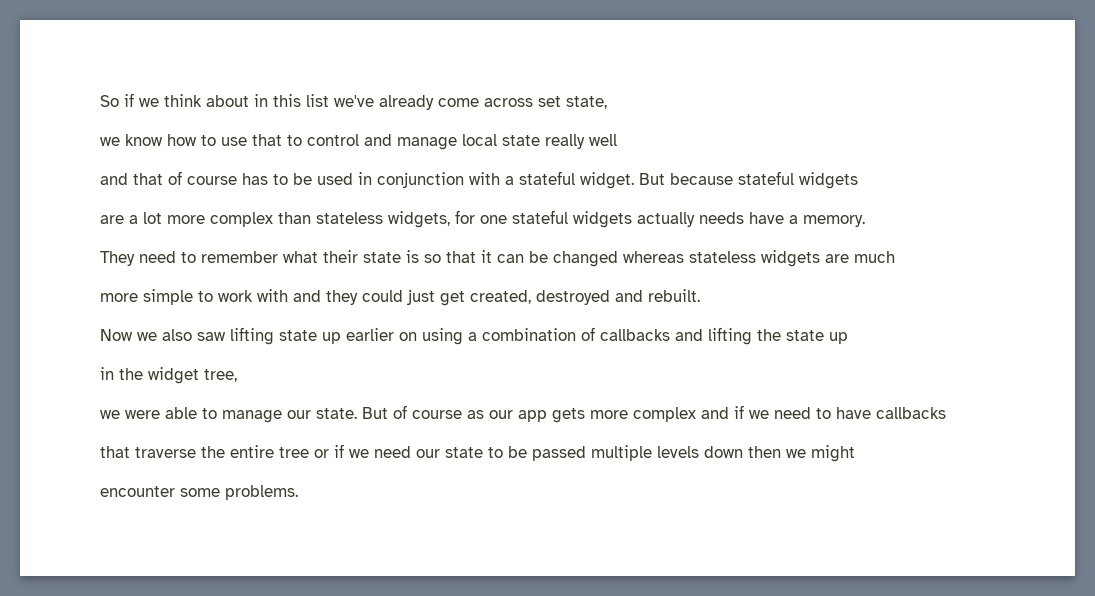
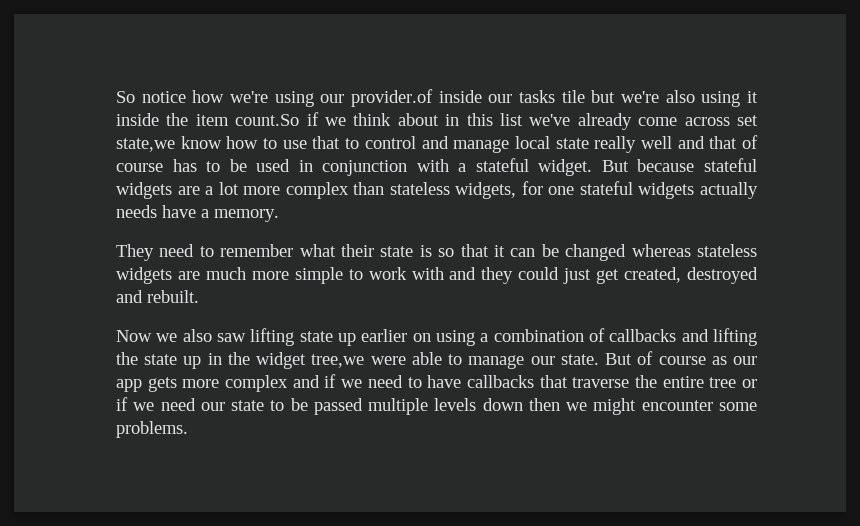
- So if we think about in this list we've already come across set state,
- we know how to use that to control and manage local state really well
- and that of course has to be used in conjunction with a stateful widget.
+ So notice how we're using our provider.of inside our tasks tile but we're also using it inside the item count.So if we think about in this list we've already come across set state,we know how to use that to control and manage local state really well and that of course has to be used in conjunction with a stateful widget.
- But because stateful widgets
- are a lot more complex than stateless widgets, for one stateful widgets actually needs have a memory.
+ But because stateful widgets are a lot more complex than stateless widgets, for one stateful widgets actually needs have a memory.
- They need to remember what their state is so that it can be changed whereas stateless widgets are much
- more simple to work with and they could just get created, destroyed and rebuilt.
+ They need to remember what their state is so that it can be changed whereas stateless widgets are much more simple to work with and they could just get created, destroyed and rebuilt.
- Now we also saw lifting state up earlier on using a combination of callbacks and lifting the state up
- in the widget tree,
- we were able to manage our state.
+ Now we also saw lifting state up earlier on using a combination of callbacks and lifting the state up in the widget tree,we were able to manage our state.
- But of course as our app gets more complex and if we need to have callbacks
- that traverse the entire tree or if we need our state to be passed multiple levels down then we might
- encounter some problems.
+ But of course as our app gets more complex and if we need to have callbacks that traverse the entire tree or if we need our state to be passed multiple levels down then we might encounter some problems.

